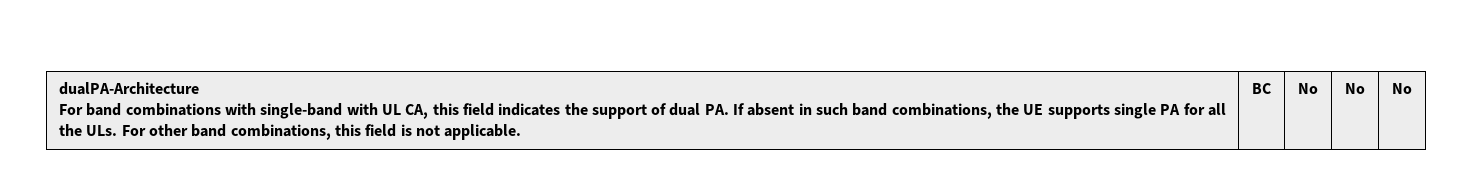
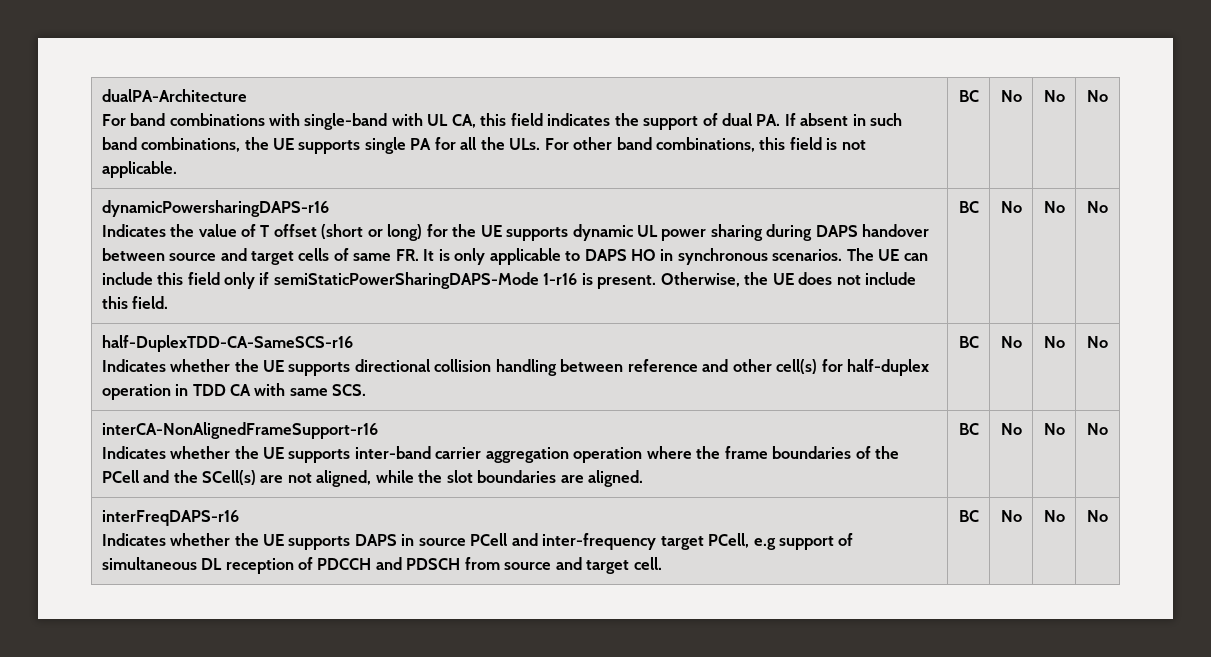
+ dynamicPowersharingDAPS-r16
+ Indicates the value of T offset (short or long) for the UE supports dynamic UL power sharing during DAPS handover between source and target cells of same FR. It is only applicable to DAPS HO in synchronous scenarios. The UE can include this field only if semiStaticPowerSharingDAPS-Mode 1-r16 is present. Otherwise, the UE does not include this field. | BC | No | No | No
+ half-DuplexTDD-CA-SameSCS-r16
+ Indicates whether the UE supports directional collision handling between reference and other cell(s) for half-duplex operation in TDD CA with same SCS. | BC | No | No | No
+ interCA-NonAlignedFrameSupport-r16
+ Indicates whether the UE supports inter-band carrier aggregation operation where the frame boundaries of the PCell and the SCell(s) are not aligned, while the slot boundaries are aligned. | BC | No | No | No
+ interFreqDAPS-r16
+ Indicates whether the UE supports DAPS in source PCell and inter-frequency target PCell, e.g support of simultaneous DL reception of PDCCH and PDSCH from source and target cell. | BC | No | No | No

